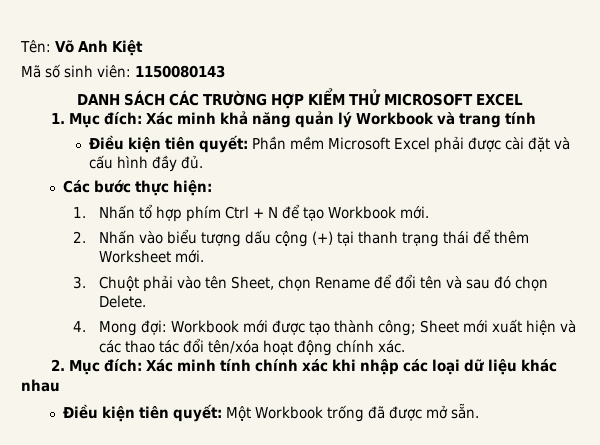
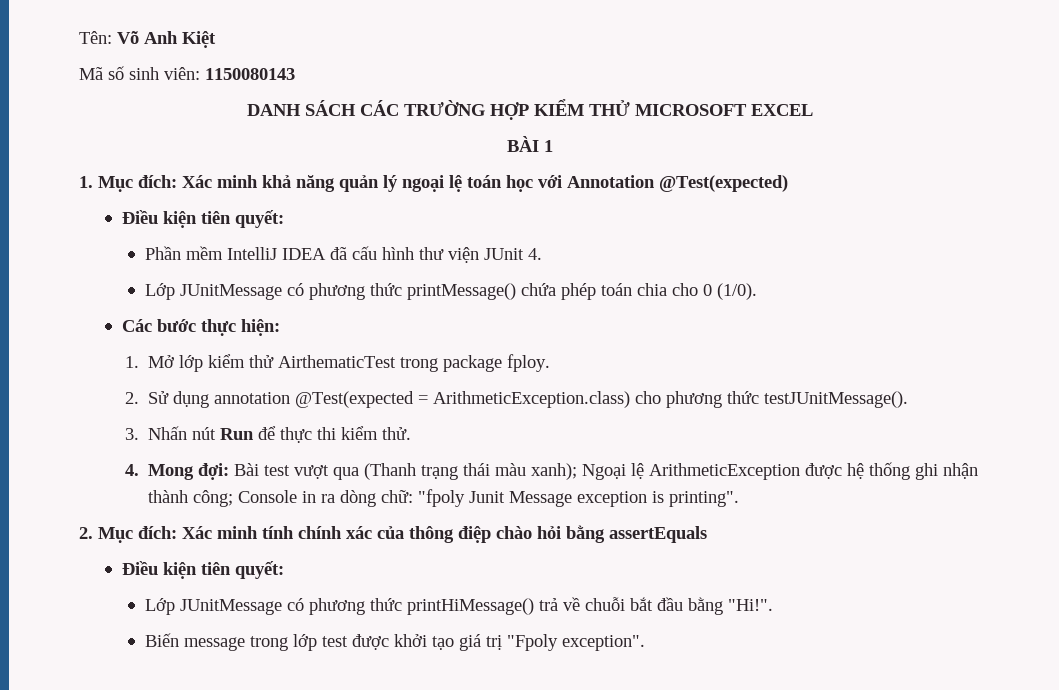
+ BÀI 1
- 1. Mục đích: Xác minh khả năng quản lý Workbook và trang tính
- Điều kiện tiên quyết: Phần mềm Microsoft Excel phải được cài đặt và cấu hình đầy đủ.
+ 1. Mục đích: Xác minh khả năng quản lý ngoại lệ toán học với Annotation @Test(expected)
+ Điều kiện tiên quyết:
+ Phần mềm IntelliJ IDEA đã cấu hình thư viện JUnit 4.
+ Lớp JUnitMessage có phương thức printMessage() chứa phép toán chia cho 0 (1/0).
- 1. Nhấn tổ hợp phím Ctrl + N để tạo Workbook mới.
- 2. Nhấn vào biểu tượng dấu cộng (+) tại thanh trạng thái để thêm Worksheet mới.
- 3. Chuột phải vào tên Sheet, chọn Rename để đổi tên và sau đó chọn Delete.
- 4. Mong đợi: Workbook mới được tạo thành công; Sheet mới xuất hiện và các thao tác đổi tên/xóa hoạt động chính xác.
+ 1. Mở lớp kiểm thử AirthematicTest trong package fploy.
+ 2. Sử dụng annotation @Test(expected = ArithmeticException.class) cho phương thức testJUnitMessage().
+ 3. Nhấn nút Run để thực thi kiểm thử.
+ 4. Mong đợi: Bài test vượt qua (Thanh trạng thái màu xanh); Ngoại lệ ArithmeticException được hệ thống ghi nhận thành công; Console in ra dòng chữ: "fpoly Junit Message exception is printing".
- 2. Mục đích: Xác minh tính chính xác khi nhập các loại dữ liệu khác nhau
- Điều kiện tiên quyết: Một Workbook trống đã được mở sẵn.
+ 2. Mục đích: Xác minh tính chính xác của thông điệp chào hỏi bằng assertEquals
+ Điều kiện tiên quyết:
+ Lớp JUnitMessage có phương thức printHiMessage() trả về chuỗi bắt đầu bằng "Hi!".
+ Biến message trong lớp test được khởi tạo giá trị "Fpoly exception".

